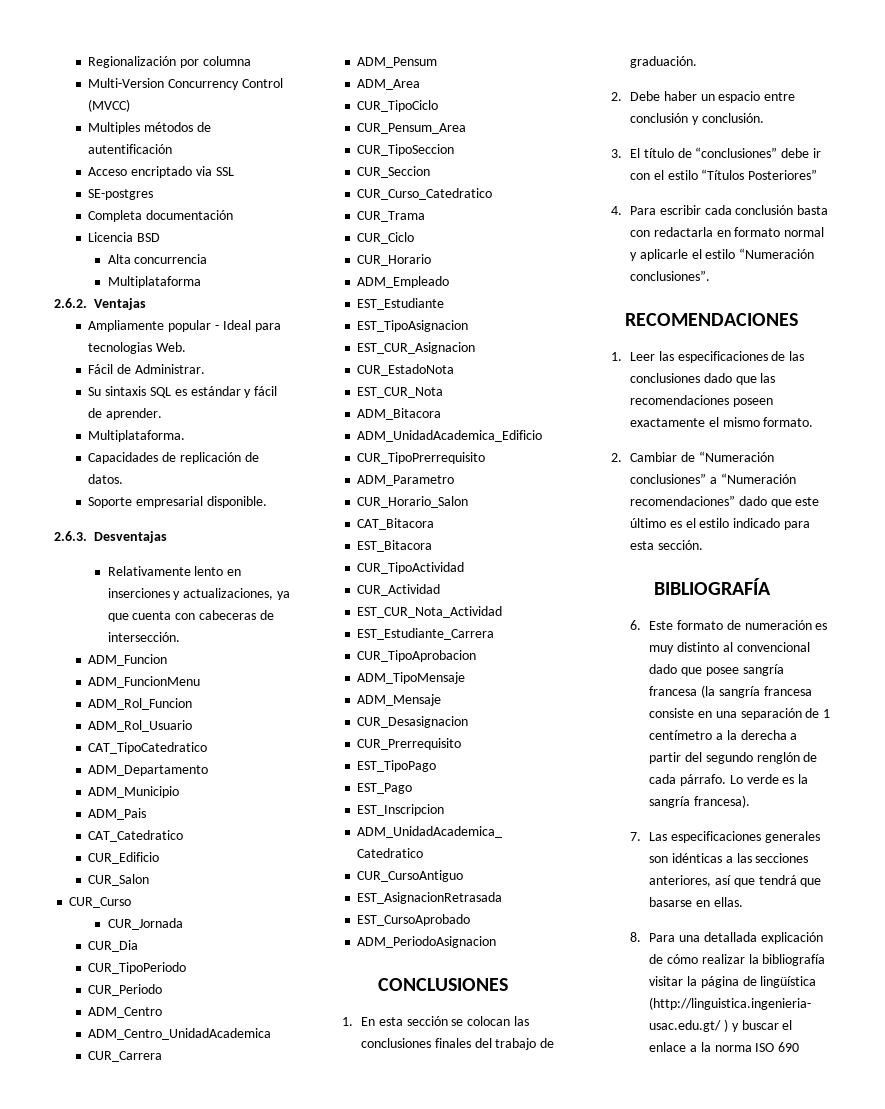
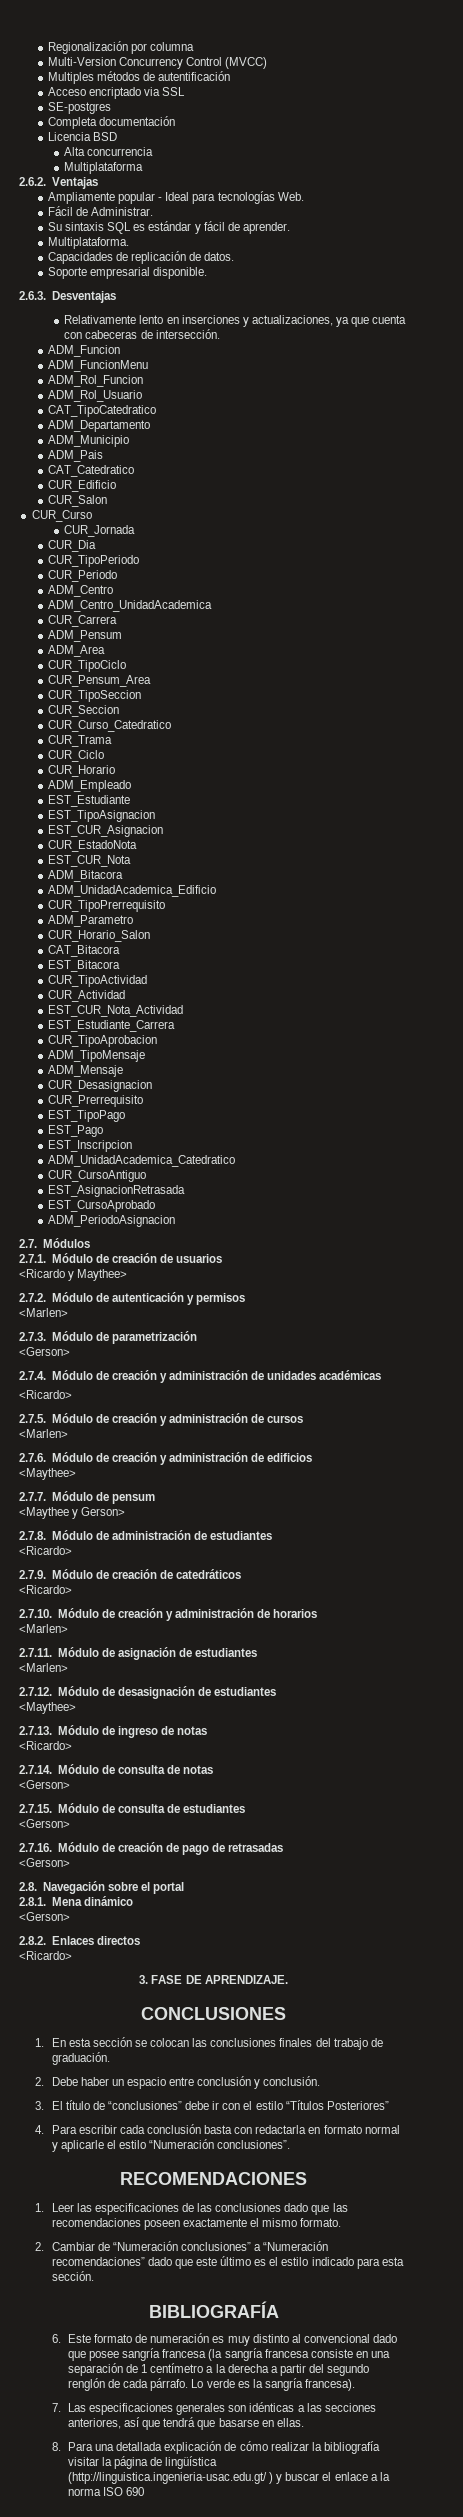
- Ampliamente popular - Ideal para tecnologias Web.
+ Ampliamente popular - Ideal para tecnologías Web.
+ 2.7. Módulos
+ 2.7.1. Módulo de creación de usuarios
+ <Ricardo y Maythee>
+ 2.7.2. Módulo de autenticación y permisos
+ <Marlen>
+ 2.7.3. Módulo de parametrización
+ <Gerson>
+ 2.7.4. Módulo de creación y administración de unidades académicas
+ <Ricardo>
+ 2.7.5. Módulo de creación y administración de cursos
+ <Marlen>
+ 2.7.6. Módulo de creación y administración de edificios
+ <Maythee>
+ 2.7.7. Módulo de pensum
+ <Maythee y Gerson>
+ 2.7.8. Módulo de administración de estudiantes
+ <Ricardo>
+ 2.7.9. Módulo de creación de catedráticos
+ <Ricardo>
+ 2.7.10. Módulo de creación y administración de horarios
+ <Marlen>
+ 2.7.11. Módulo de asignación de estudiantes
+ <Marlen>
+ 2.7.12. Módulo de desasignación de estudiantes
+ <Maythee>
+ 2.7.13. Módulo de ingreso de notas
+ <Ricardo>
+ 2.7.14. Módulo de consulta de notas
+ <Gerson>
+ 2.7.15. Módulo de consulta de estudiantes
+ <Gerson>
+ 2.7.16. Módulo de creación de pago de retrasadas
+ <Gerson>
+ 2.8. Navegación sobre el portal
+ 2.8.1. Mena dinámico
+ <Gerson>
+ 2.8.2. Enlaces directos
+ <Ricardo>
+ 3. FASE DE APRENDIZAJE.

